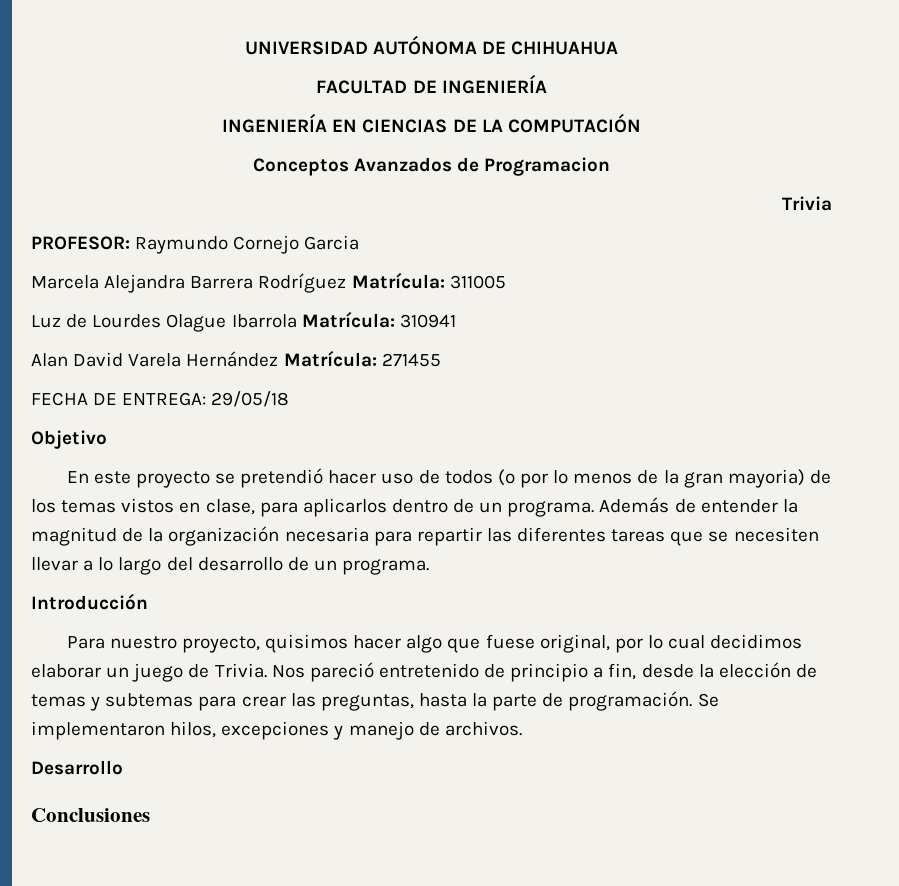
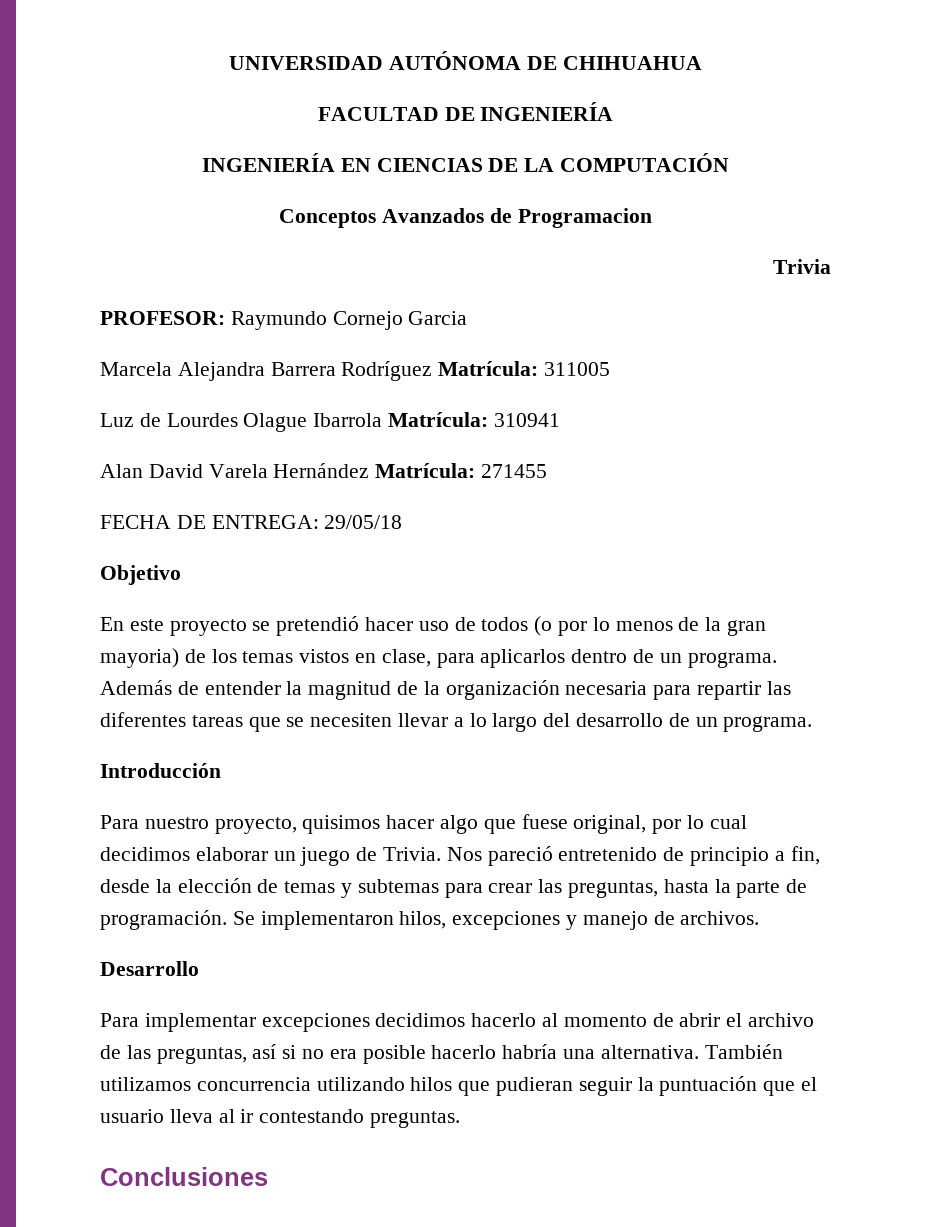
+ Para implementar excepciones decidimos hacerlo al momento de abrir el archivo de las preguntas, así si no era posible hacerlo habría una alternativa. También utilizamos concurrencia utilizando hilos que pudieran seguir la puntuación que el usuario lleva al ir contestando preguntas.

